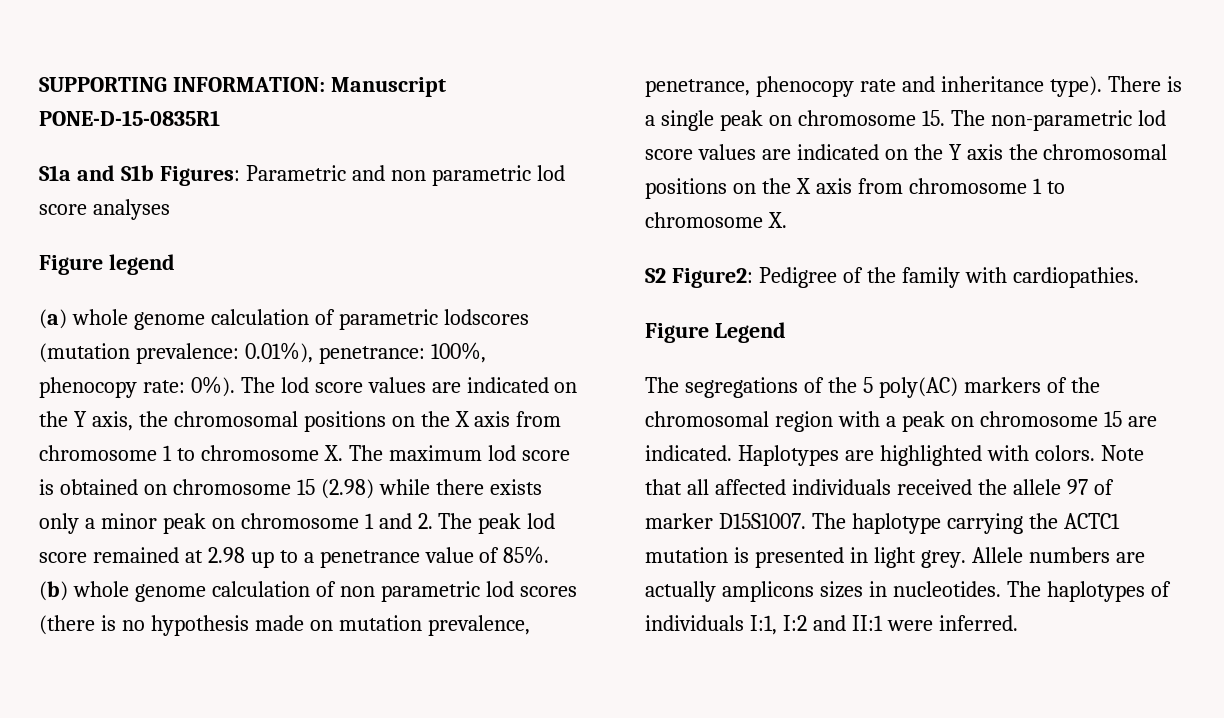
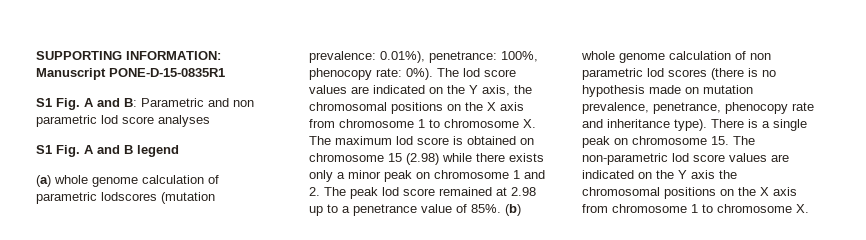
- S1a and S1b Figures: Parametric and non parametric lod score analyses
+ S1 Fig. A and B: Parametric and non parametric lod score analyses
- Figure legend
+ S1 Fig. A and B legend
- S2 Figure2: Pedigree of the family with cardiopathies.
- Figure Legend
- The segregations of the 5 poly(AC) markers of the chromosomal region with a peak on chromosome 15 are indicated. Haplotypes are highlighted with colors. Note that all affected individuals received the allele 97 of marker D15S1007. The haplotype carrying the ACTC1 mutation is presented in light grey. Allele numbers are actually amplicons sizes in nucleotides. The haplotypes of individuals I:1, I:2 and II:1 were inferred.

